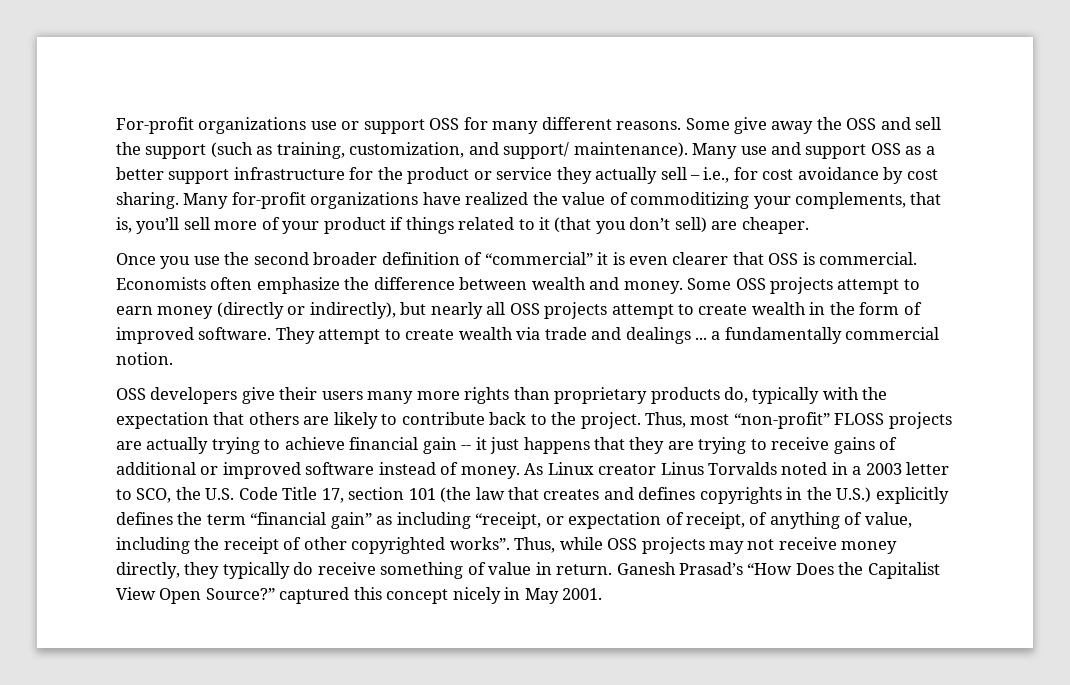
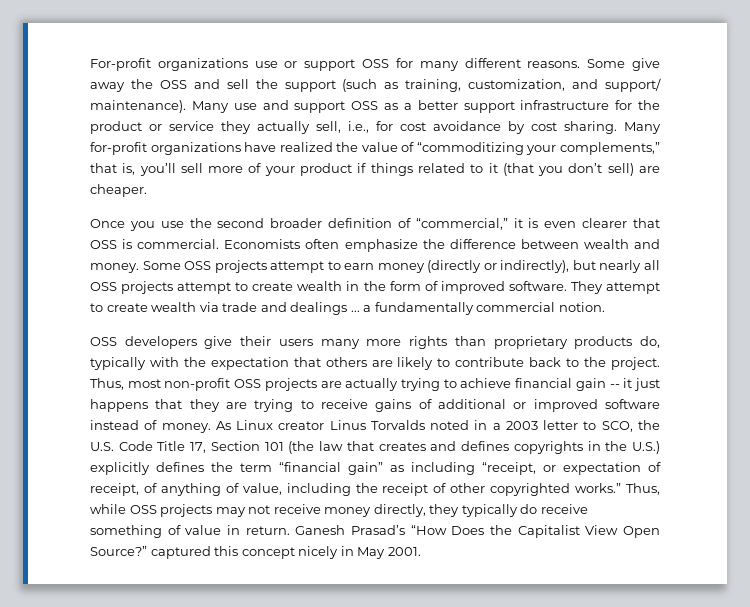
- Many use and support OSS as a better support infrastructure for the product or service they actually sell – i.e., for cost avoidance by cost sharing.
+ Many use and support OSS as a better support infrastructure for the product or service they actually sell, i.e., for cost avoidance by cost sharing.
- Many for-profit organizations have realized the value of commoditizing your complements, that is, you’ll sell more of your product if things related to it (that you don’t sell) are cheaper.
+ Many for-profit organizations have realized the value of “commoditizing your complements,” that is, you’ll sell more of your product if things related to it (that you don’t sell) are cheaper.
- Once you use the second broader definition of “commercial” it is even clearer that OSS is commercial.
+ Once you use the second broader definition of “commercial,” it is even clearer that OSS is commercial.
- Thus, most “non-profit” FLOSS projects are actually trying to achieve financial gain -- it just happens that they are trying to receive gains of additional or improved software instead of money.
+ Thus, most non-profit OSS projects are actually trying to achieve financial gain -- it just happens that they are trying to receive gains of additional or improved software instead of money.
- As Linux creator Linus Torvalds noted in a 2003 letter to SCO, the U.S. Code Title 17, section 101 (the law that creates and defines copyrights in the U.S.) explicitly defines the term “financial gain” as including “receipt, or expectation of receipt, of anything of value, including the receipt of other copyrighted works”.
+ As Linux creator Linus Torvalds noted in a 2003 letter to SCO, the U.S. Code Title 17, Section 101 (the law that creates and defines copyrights in the U.S.) explicitly defines the term “financial gain” as including “receipt, or expectation of receipt, of anything of value, including the receipt of other copyrighted works.”

